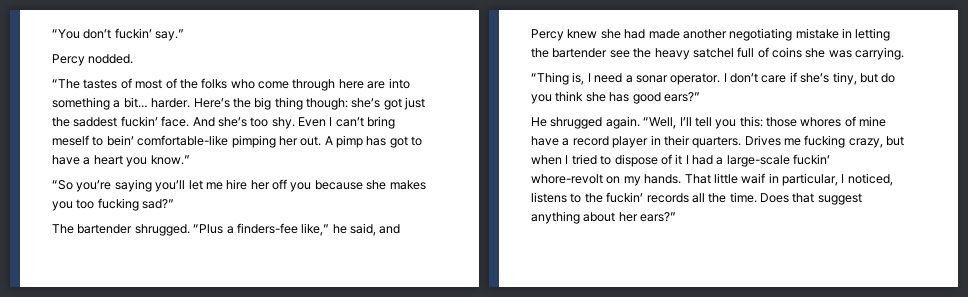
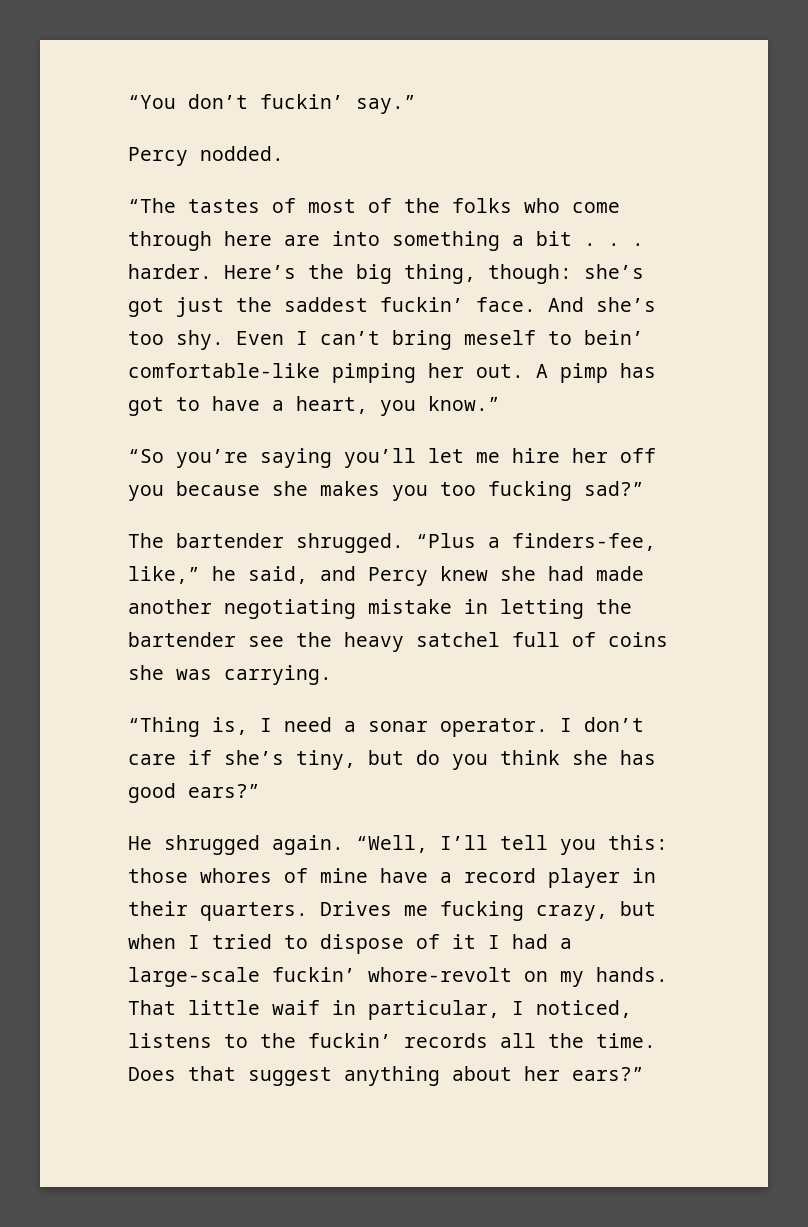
- “The tastes of most of the folks who come through here are into something a bit… harder.
+ “The tastes of most of the folks who come through here are into something a bit . . . harder.
- Here’s the big thing though: she’s got just the saddest fuckin’ face.
+ Here’s the big thing, though: she’s got just the saddest fuckin’ face.
- A pimp has got to have a heart you know.”
+ A pimp has got to have a heart, you know.”
- “Plus a finders-fee like,” he said, and Percy knew she had made another negotiating mistake in letting the bartender see the heavy satchel full of coins she was carrying.
+ “Plus a finders-fee, like,” he said, and Percy knew she had made another negotiating mistake in letting the bartender see the heavy satchel full of coins she was carrying.

